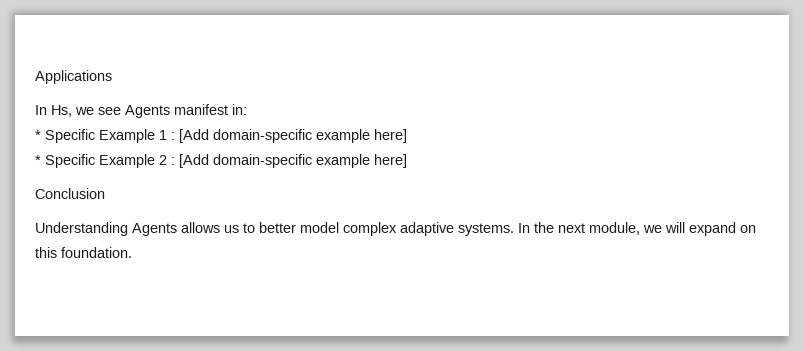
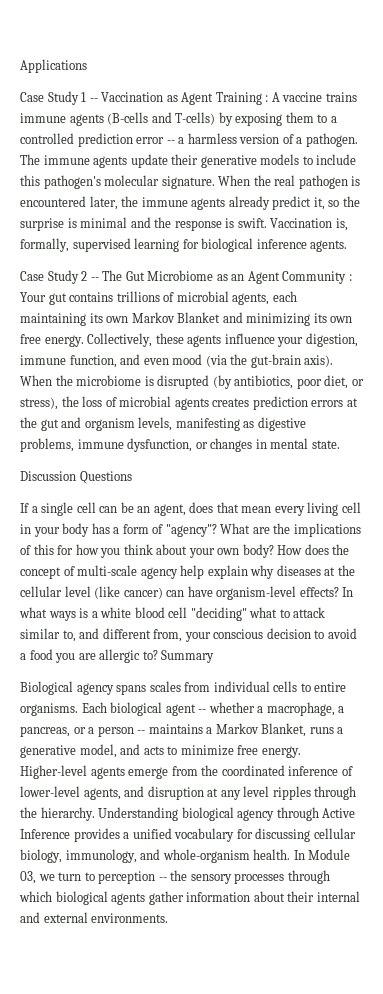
- In Hs, we see Agents manifest in:
- * Specific Example 1 : [Add domain-specific example here]
- * Specific Example 2 : [Add domain-specific example here]
- Conclusion
- Understanding Agents allows us to better model complex adaptive systems. In the next module, we will expand on this foundation.
+ Case Study 1 -- Vaccination as Agent Training : A vaccine trains immune agents (B-cells and T-cells) by exposing them to a controlled prediction error -- a harmless version of a pathogen. The immune agents update their generative models to include this pathogen's molecular signature. When the real pathogen is encountered later, the immune agents already predict it, so the surprise is minimal and the response is swift. Vaccination is, formally, supervised learning for biological inference agents.
+ Case Study 2 -- The Gut Microbiome as an Agent Community : Your gut contains trillions of microbial agents, each maintaining its own Markov Blanket and minimizing its own free energy. Collectively, these agents influence your digestion, immune function, and even mood (via the gut-brain axis). When the microbiome is disrupted (by antibiotics, poor diet, or stress), the loss of microbial agents creates prediction errors at the gut and organism levels, manifesting as digestive problems, immune dysfunction, or changes in mental state.
+ Discussion Questions
+ If a single cell can be an agent, does that mean every living cell in your body has a form of "agency"? What are the implications of this for how you think about your own body? How does the concept of multi-scale agency help explain why diseases at the cellular level (like cancer) can have organism-level effects? In what ways is a white blood cell "deciding" what to attack similar to, and different from, your conscious decision to avoid a food you are allergic to? Summary
+ Biological agency spans scales from individual cells to entire organisms. Each biological agent -- whether a macrophage, a pancreas, or a person -- maintains a Markov Blanket, runs a generative model, and acts to minimize free energy. Higher-level agents emerge from the coordinated inference of lower-level agents, and disruption at any level ripples through the hierarchy. Understanding biological agency through Active Inference provides a unified vocabulary for discussing cellular biology, immunology, and whole-organism health. In Module 03, we turn to perception -- the sensory processes through which biological agents gather information about their internal and external environments.

